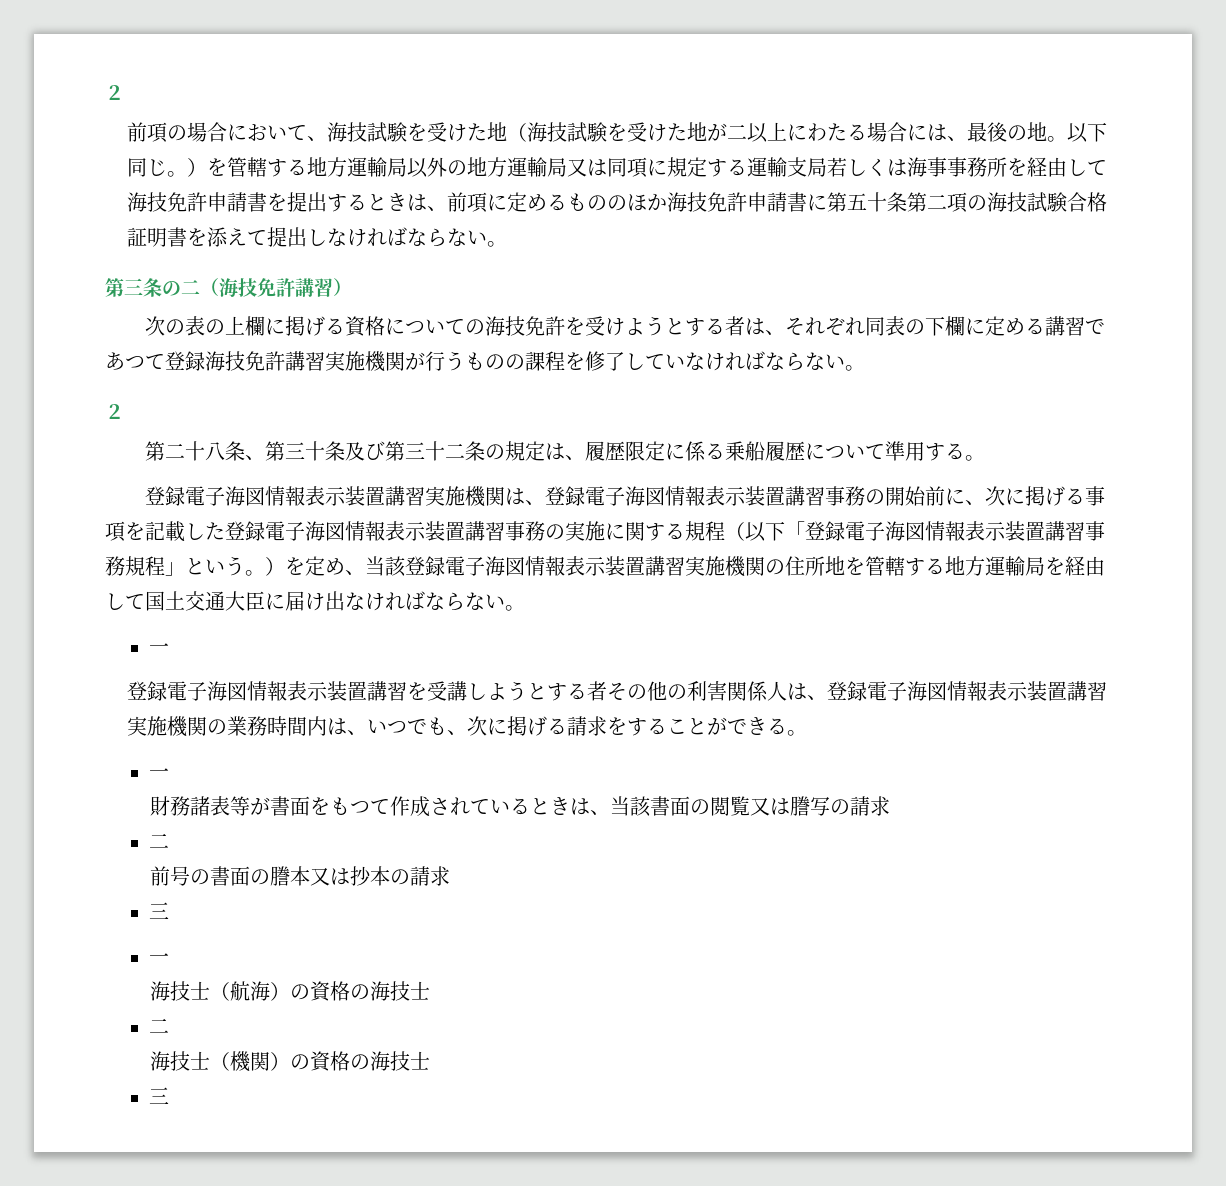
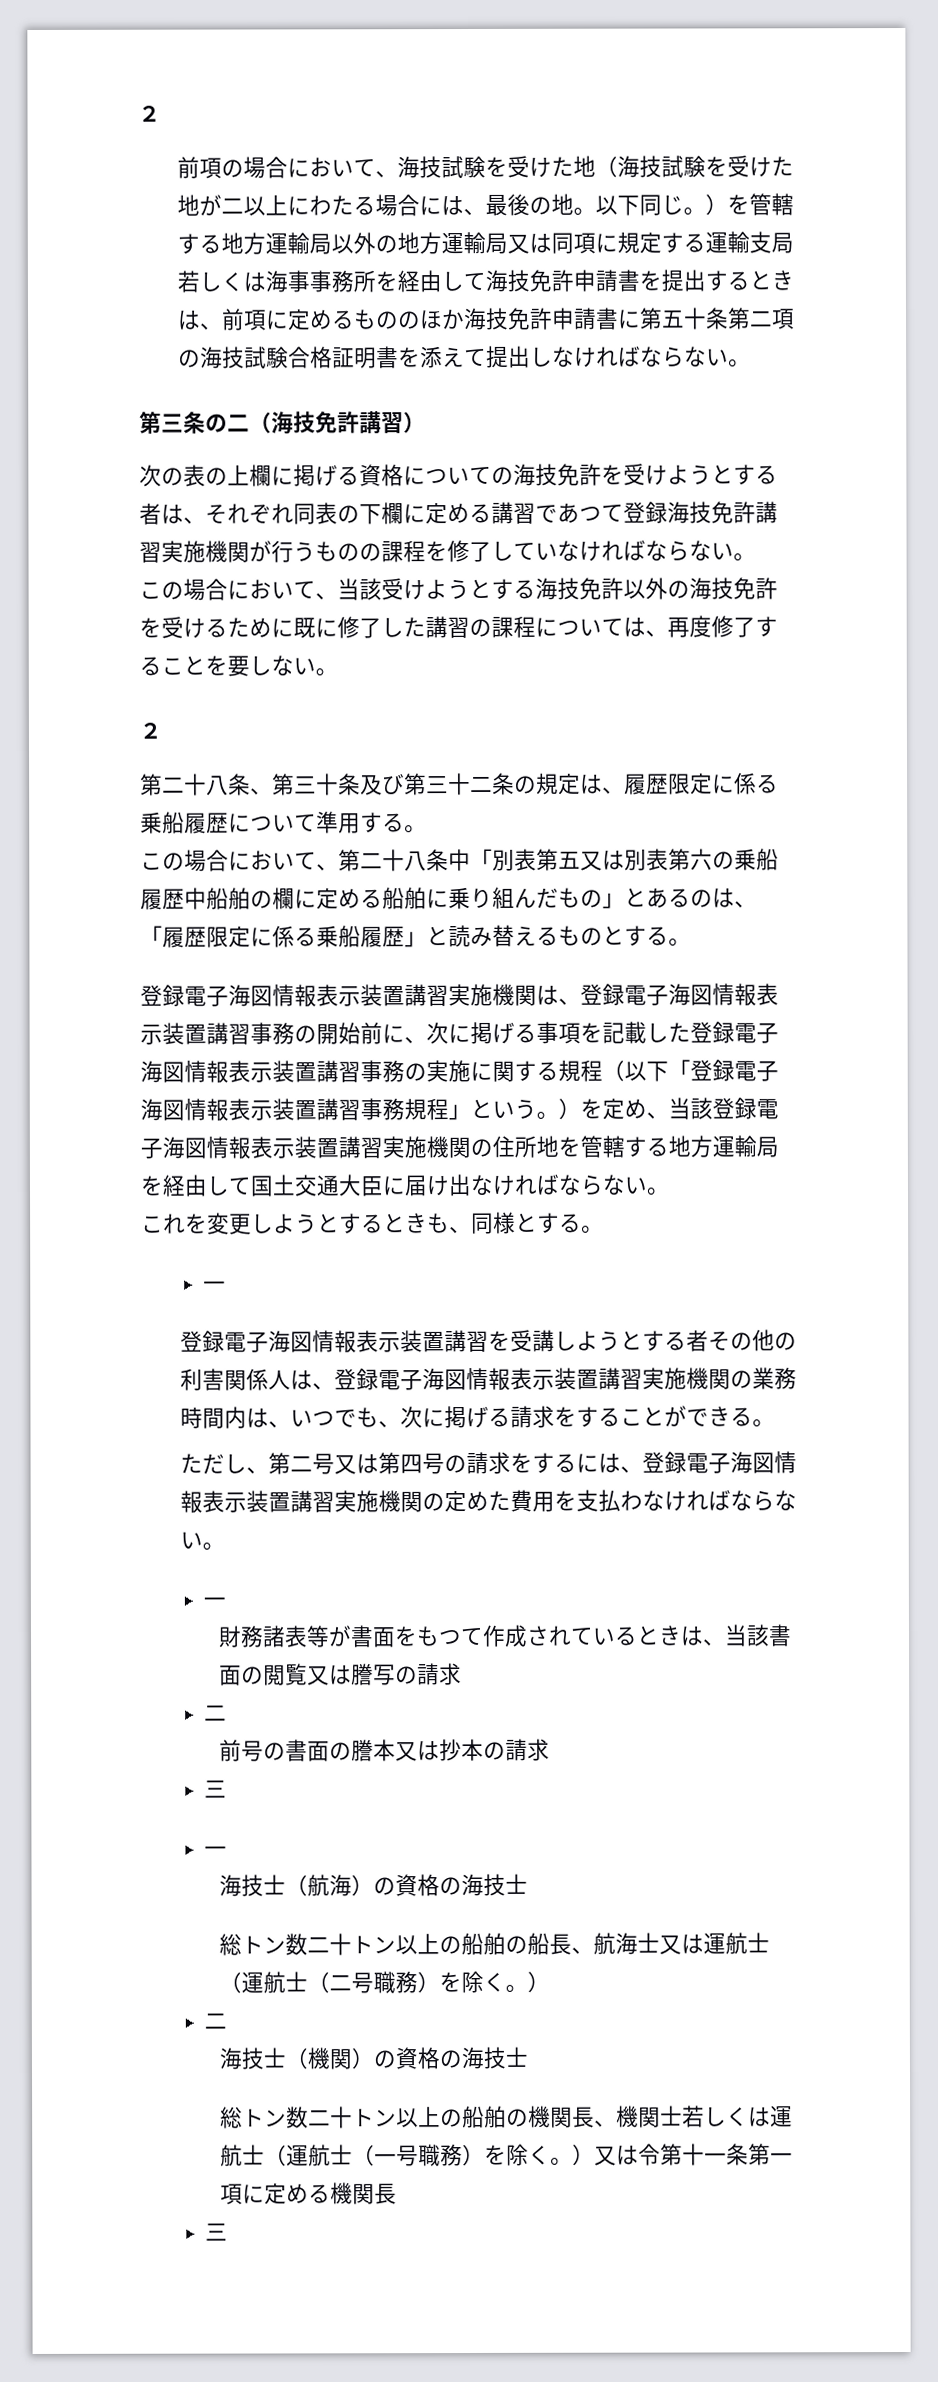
+ この場合において、当該受けようとする海技免許以外の海技免許を受けるために既に修了した講習の課程については、再度修了することを要しない。
+ この場合において、第二十八条中「別表第五又は別表第六の乗船履歴中船舶の欄に定める船舶に乗り組んだもの」とあるのは、「履歴限定に係る乗船履歴」と読み替えるものとする。
+ これを変更しようとするときも、同様とする。
+ ただし、第二号又は第四号の請求をするには、登録電子海図情報表示装置講習実施機関の定めた費用を支払わなければならない。
+ 総トン数二十トン以上の船舶の船長、航海士又は運航士（運航士（二号職務）を除く。）
+ 総トン数二十トン以上の船舶の機関長、機関士若しくは運航士（運航士（一号職務）を除く。）又は令第十一条第一項に定める機関長

